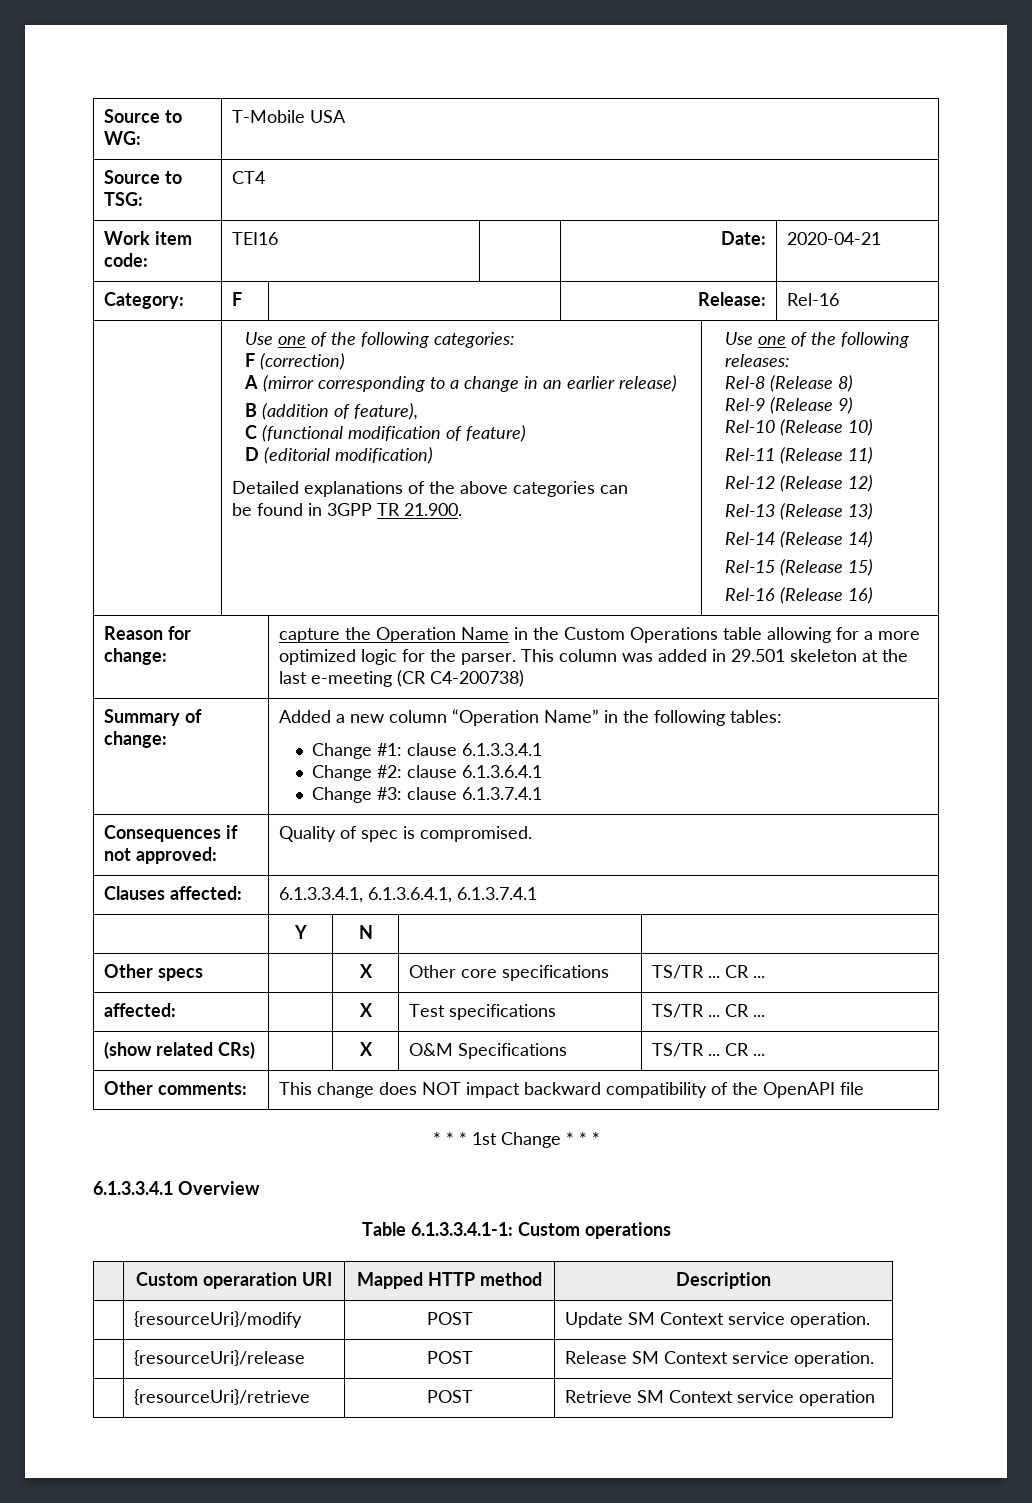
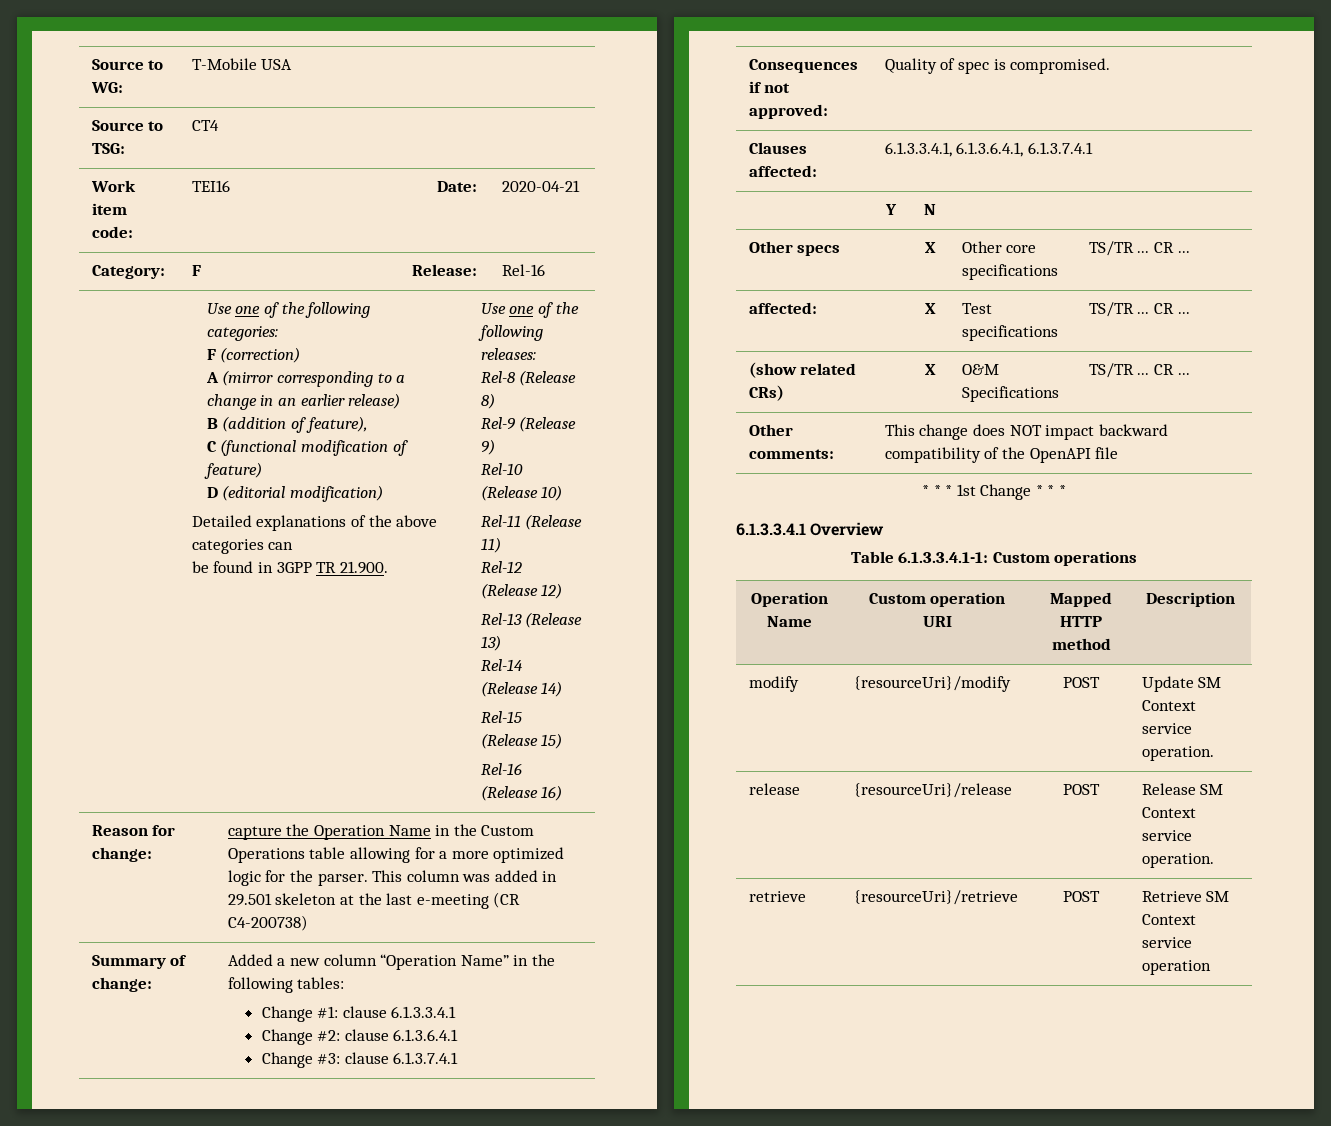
- | Custom operaration URI | Mapped HTTP method | Description
+ Operation Name | Custom operation URI | Mapped HTTP method | Description
- | {resourceUri}/modify | POST | Update SM Context service operation.
+ modify | {resourceUri}/modify | POST | Update SM Context service operation.
- | {resourceUri}/release | POST | Release SM Context service operation.
+ release | {resourceUri}/release | POST | Release SM Context service operation.
- | {resourceUri}/retrieve | POST | Retrieve SM Context service operation
+ retrieve | {resourceUri}/retrieve | POST | Retrieve SM Context service operation

